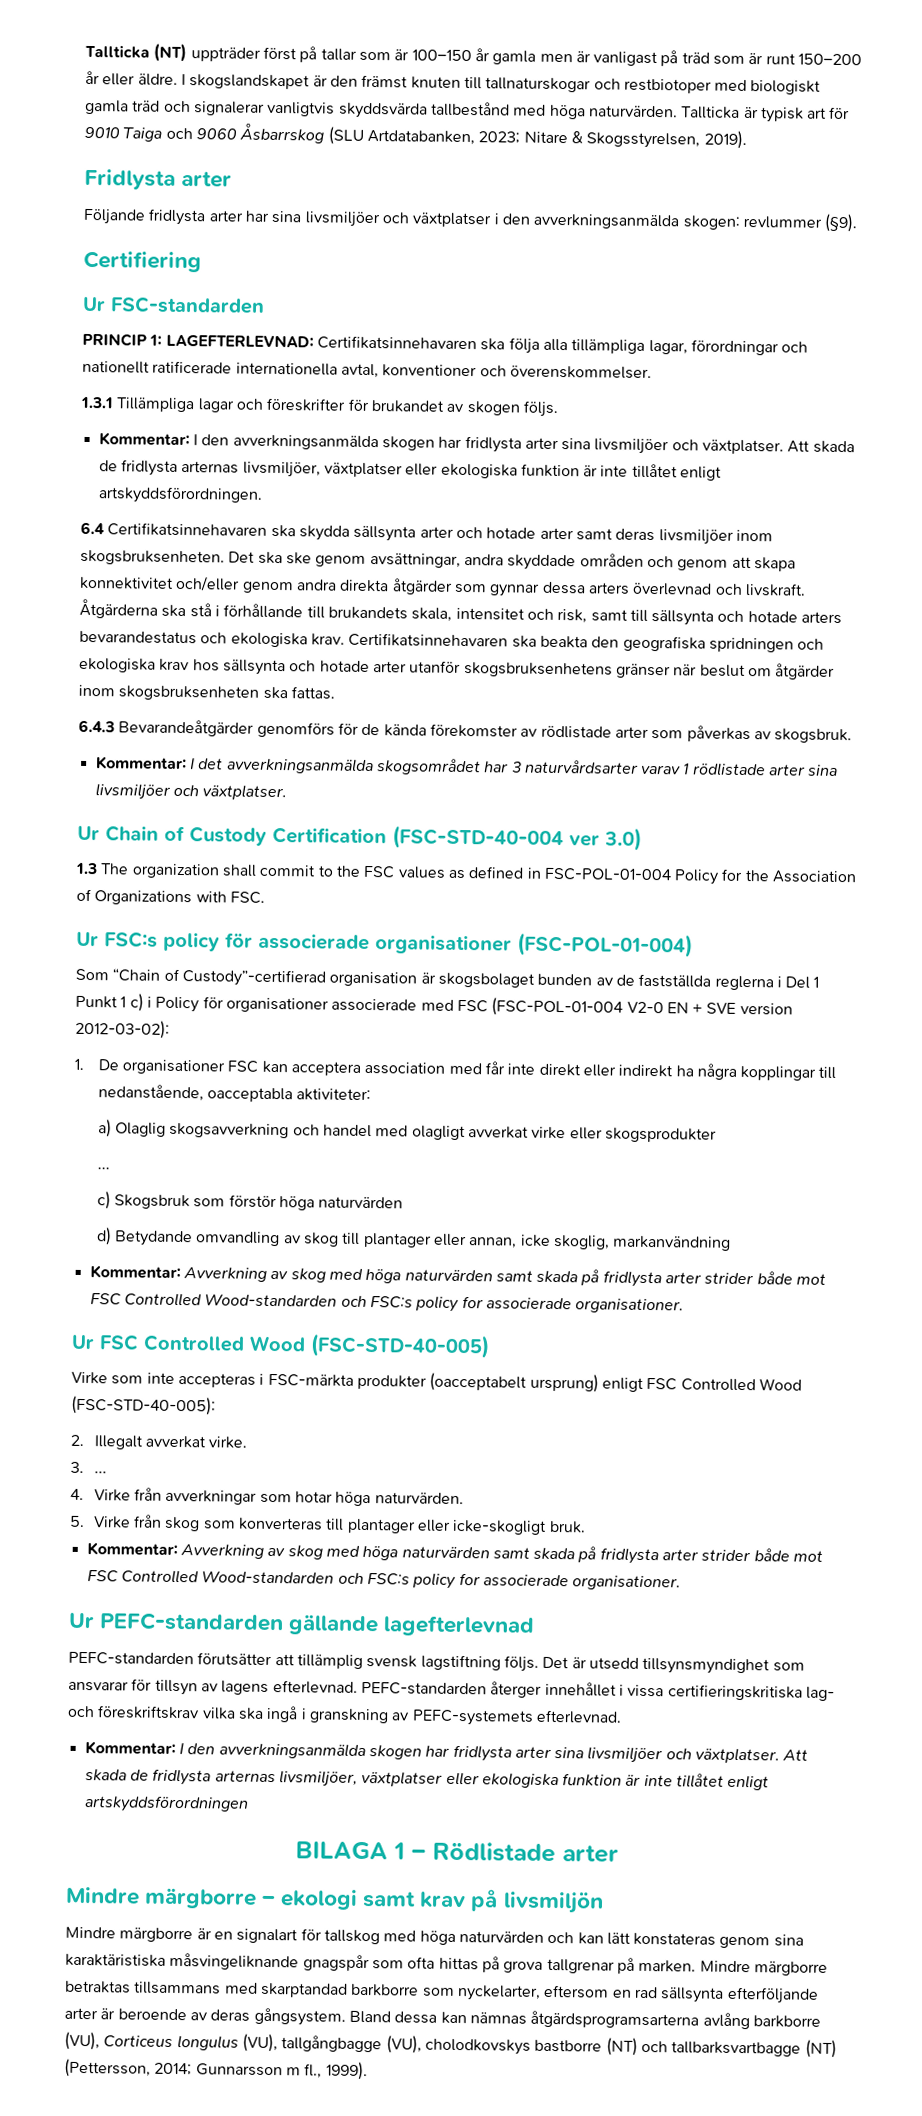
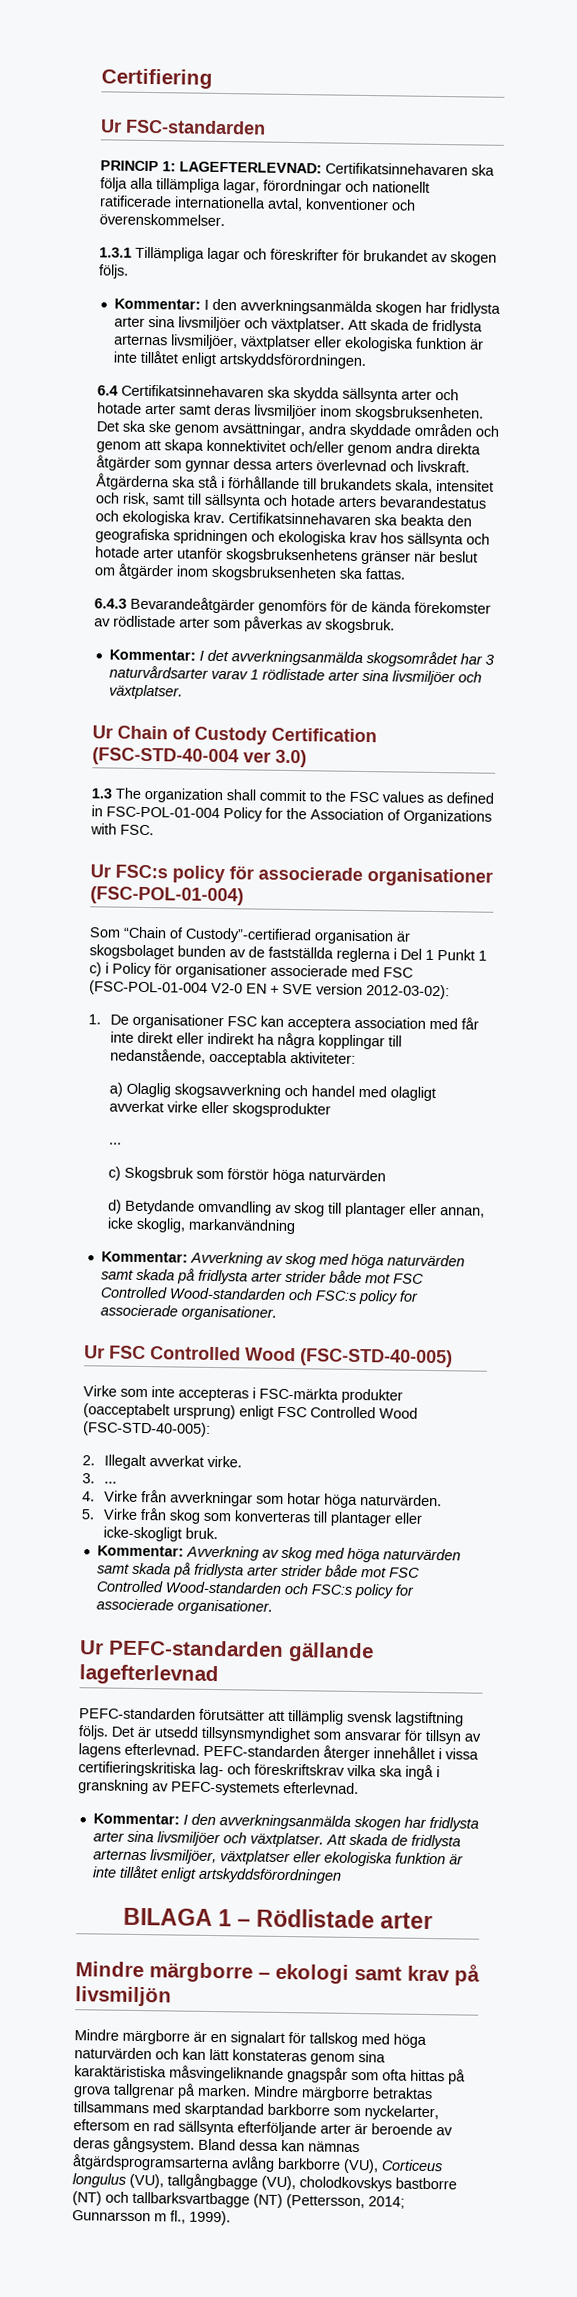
- Tallticka (NT) uppträder först på tallar som är 100–150 år gamla men är vanligast på träd som är runt 150–200 år eller äldre. I skogslandskapet är den främst knuten till tallnaturskogar och restbiotoper med biologiskt gamla träd och signalerar vanligtvis skyddsvärda tallbestånd med höga naturvärden. Tallticka är typisk art för 9010 Taiga och 9060 Åsbarrskog (SLU Artdatabanken, 2023; Nitare & Skogsstyrelsen, 2019).
- Fridlysta arter
- Följande fridlysta arter har sina livsmiljöer och växtplatser i den avverkningsanmälda skogen: revlummer (§9).

